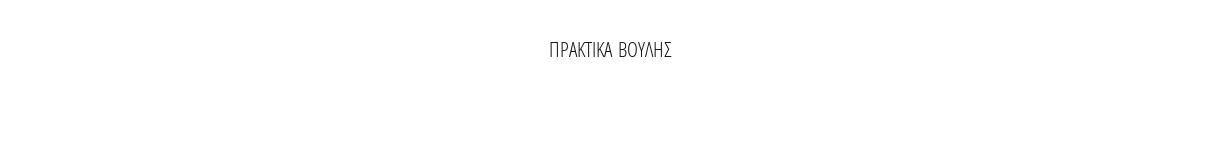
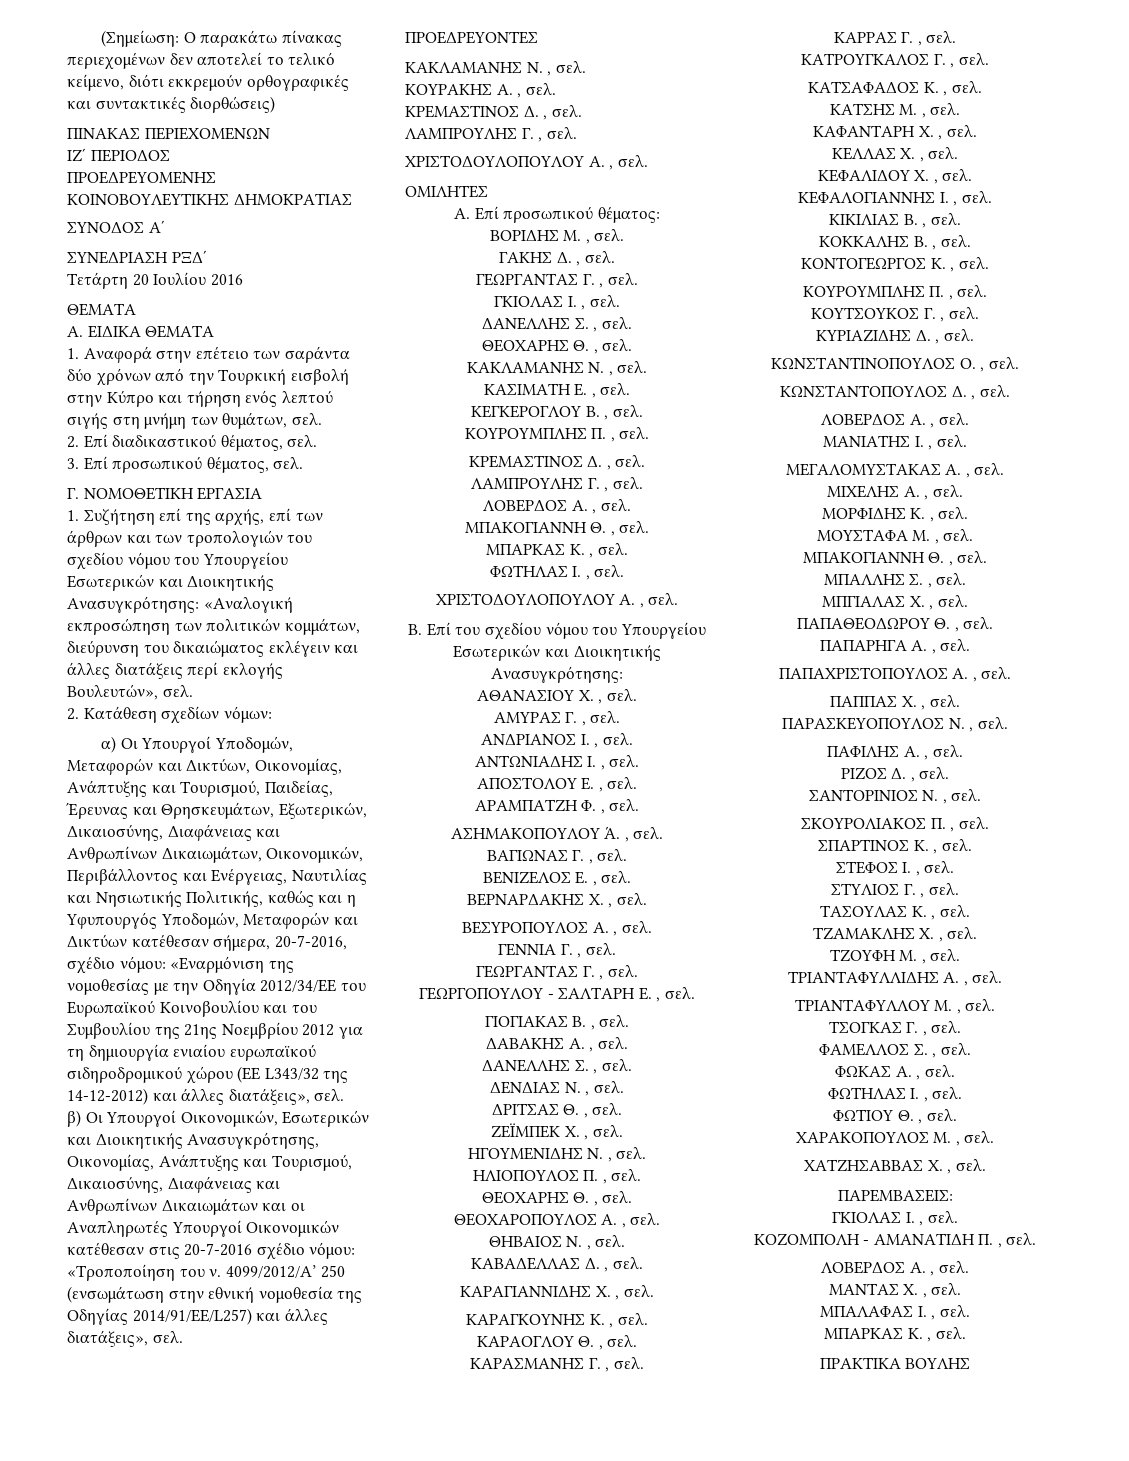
+ (Σημείωση: Ο παρακάτω πίνακας περιεχομένων δεν αποτελεί το τελικό κείμενο, διότι εκκρεμούν ορθογραφικές και συντακτικές διορθώσεις)
+ ΠΙΝΑΚΑΣ ΠΕΡΙΕΧΟΜΕΝΩΝ
+ ΙΖ΄ ΠΕΡΙΟΔΟΣ
+ ΠΡΟΕΔΡΕΥΟΜΕΝΗΣ ΚΟΙΝΟΒΟΥΛΕΥΤΙΚΗΣ ΔΗΜΟΚΡΑΤΙΑΣ
+ ΣΥΝΟΔΟΣ Α΄
+ ΣΥΝΕΔΡΙΑΣΗ ΡΞΔ΄
+ Τετάρτη 20 Ιουλίου 2016
+ ΘΕΜΑΤΑ
+ Α. ΕΙΔΙΚΑ ΘΕΜΑΤΑ
+ 1. Αναφορά στην επέτειο των σαράντα δύο χρόνων από την Τουρκική εισβολή στην Κύπρο και τήρηση ενός λεπτού σιγής στη μνήμη των θυμάτων, σελ.
+ 2. Επί διαδικαστικού θέματος, σελ.
+ 3. Επί προσωπικού θέματος, σελ.
+ Γ. ΝΟΜΟΘΕΤΙΚΗ ΕΡΓΑΣΙΑ
+ 1. Συζήτηση επί της αρχής, επί των άρθρων και των τροπολογιών του σχεδίου νόμου του Υπουργείου Εσωτερικών και Διοικητικής Ανασυγκρότησης: «Αναλογική εκπροσώπηση των πολιτικών κομμάτων, διεύρυνση του δικαιώματος εκλέγειν και άλλες διατάξεις περί εκλογής Βουλευτών», σελ.
+ 2. Κατάθεση σχεδίων νόμων:
+ α) Οι Υπουργοί Υποδομών, Μεταφορών και Δικτύων, Οικονομίας, Ανάπτυξης και Τουρισμού, Παιδείας, Έρευνας και Θρησκευμάτων, Εξωτερικών, Δικαιοσύνης, Διαφάνειας και Ανθρωπίνων Δικαιωμάτων, Οικονομικών, Περιβάλλοντος και Ενέργειας, Ναυτιλίας και Νησιωτικής Πολιτικής, καθώς και η Υφυπουργός Υποδομών, Μεταφορών και Δικτύων κατέθεσαν σήμερα, 20-7-2016, σχέδιο νόμου: «Εναρμόνιση της νομοθεσίας με την Οδηγία 2012/34/ΕΕ του Ευρωπαϊκού Κοινοβουλίου και του Συμβουλίου της 21ης Νοεμβρίου 2012 για τη δημιουργία ενιαίου ευρωπαϊκού σιδηροδρομικού χώρου (ΕΕ L343/32 της 14-12-2012) και άλλες διατάξεις», σελ.
+ β) Οι Υπουργοί Οικονομικών, Εσωτερικών και Διοικητικής Ανασυγκρότησης, Οικονομίας, Ανάπτυξης και Τουρισμού, Δικαιοσύνης, Διαφάνειας και Ανθρωπίνων Δικαιωμάτων και οι Αναπληρωτές Υπουργοί Οικονομικών κατέθεσαν στις 20-7-2016 σχέδιο νόμου: «Τροποποίηση του ν. 4099/2012/Α’ 250 (ενσωμάτωση στην εθνική νομοθεσία της Οδηγίας 2014/91/ΕΕ/L257) και άλλες διατάξεις», σελ.
+ ΠΡΟΕΔΡΕΥΟΝΤΕΣ
+ ΚΑΚΛΑΜΑΝΗΣ Ν. , σελ.
+ ΚΟΥΡΑΚΗΣ Α. , σελ.
+ ΚΡΕΜΑΣΤΙΝΟΣ Δ. , σελ.
+ ΛΑΜΠΡΟΥΛΗΣ Γ. , σελ.
+ ΧΡΙΣΤΟΔΟΥΛΟΠΟΥΛΟΥ Α. , σελ.
+ ΟΜΙΛΗΤΕΣ
+ Α. Επί προσωπικού θέματος:
+ ΒΟΡΙΔΗΣ Μ. , σελ.
+ ΓΑΚΗΣ Δ. , σελ.
+ ΓΕΩΡΓΑΝΤΑΣ Γ. , σελ.
+ ΓΚΙΟΛΑΣ Ι. , σελ.
+ ΔΑΝΕΛΛΗΣ Σ. , σελ.
+ ΘΕΟΧΑΡΗΣ Θ. , σελ.
+ ΚΑΚΛΑΜΑΝΗΣ Ν. , σελ.
+ ΚΑΣΙΜΑΤΗ Ε. , σελ.
+ ΚΕΓΚΕΡΟΓΛΟΥ Β. , σελ.
+ ΚΟΥΡΟΥΜΠΛΗΣ Π. , σελ.
+ ΚΡΕΜΑΣΤΙΝΟΣ Δ. , σελ.
+ ΛΑΜΠΡΟΥΛΗΣ Γ. , σελ.
+ ΛΟΒΕΡΔΟΣ Α. , σελ.
+ ΜΠΑΚΟΓΙΑΝΝΗ Θ. , σελ.
+ ΜΠΑΡΚΑΣ Κ. , σελ.
+ ΦΩΤΗΛΑΣ Ι. , σελ.
+ ΧΡΙΣΤΟΔΟΥΛΟΠΟΥΛΟΥ Α. , σελ.
+ Β. Επί του σχεδίου νόμου του Υπουργείου Εσωτερικών και Διοικητικής Ανασυγκρότησης:
+ ΑΘΑΝΑΣΙΟΥ Χ. , σελ.
+ ΑΜΥΡΑΣ Γ. , σελ.
+ ΑΝΔΡΙΑΝΟΣ Ι. , σελ.
+ ΑΝΤΩΝΙΑΔΗΣ Ι. , σελ.
+ ΑΠΟΣΤΟΛΟΥ Ε. , σελ.
+ ΑΡΑΜΠΑΤΖΗ Φ. , σελ.
+ ΑΣΗΜΑΚΟΠΟΥΛΟΥ Ά. , σελ.
+ ΒΑΓΙΩΝΑΣ Γ. , σελ.
+ ΒΕΝΙΖΕΛΟΣ Ε. , σελ.
+ ΒΕΡΝΑΡΔΑΚΗΣ Χ. , σελ.
+ ΒΕΣΥΡΟΠΟΥΛΟΣ Α. , σελ.
+ ΓΕΝΝΙΑ Γ. , σελ.
+ ΓΕΩΡΓΑΝΤΑΣ Γ. , σελ.
+ ΓΕΩΡΓΟΠΟΥΛΟΥ - ΣΑΛΤΑΡΗ Ε. , σελ.
+ ΓΙΟΓΙΑΚΑΣ Β. , σελ.
+ ΔΑΒΑΚΗΣ Α. , σελ.
+ ΔΑΝΕΛΛΗΣ Σ. , σελ.
+ ΔΕΝΔΙΑΣ Ν. , σελ.
+ ΔΡΙΤΣΑΣ Θ. , σελ.
+ ΖΕΪΜΠΕΚ Χ. , σελ.
+ ΗΓΟΥΜΕΝΙΔΗΣ Ν. , σελ.
+ ΗΛΙΟΠΟΥΛΟΣ Π. , σελ.
+ ΘΕΟΧΑΡΗΣ Θ. , σελ.
+ ΘΕΟΧΑΡΟΠΟΥΛΟΣ Α. , σελ.
+ ΘΗΒΑΙΟΣ Ν. , σελ.
+ ΚΑΒΑΔΕΛΛΑΣ Δ. , σελ.
+ ΚΑΡΑΓΙΑΝΝΙΔΗΣ Χ. , σελ.
+ ΚΑΡΑΓΚΟΥΝΗΣ Κ. , σελ.
+ ΚΑΡΑΟΓΛΟΥ Θ. , σελ.
+ ΚΑΡΑΣΜΑΝΗΣ Γ. , σελ.
+ ΚΑΡΡΑΣ Γ. , σελ.
+ ΚΑΤΡΟΥΓΚΑΛΟΣ Γ. , σελ.
+ ΚΑΤΣΑΦΑΔΟΣ Κ. , σελ.
+ ΚΑΤΣΗΣ Μ. , σελ.
+ ΚΑΦΑΝΤΑΡΗ Χ. , σελ.
+ ΚΕΛΛΑΣ Χ. , σελ.
+ ΚΕΦΑΛΙΔΟΥ Χ. , σελ.
+ ΚΕΦΑΛΟΓΙΑΝΝΗΣ Ι. , σελ.
+ ΚΙΚΙΛΙΑΣ Β. , σελ.
+ ΚΟΚΚΑΛΗΣ Β. , σελ.
+ ΚΟΝΤΟΓΕΩΡΓΟΣ Κ. , σελ.
+ ΚΟΥΡΟΥΜΠΛΗΣ Π. , σελ.
+ ΚΟΥΤΣΟΥΚΟΣ Γ. , σελ.
+ ΚΥΡΙΑΖΙΔΗΣ Δ. , σελ.
+ ΚΩΝΣΤΑΝΤΙΝΟΠΟΥΛΟΣ Ο. , σελ.
+ ΚΩΝΣΤΑΝΤΟΠΟΥΛΟΣ Δ. , σελ.
+ ΛΟΒΕΡΔΟΣ Α. , σελ.
+ ΜΑΝΙΑΤΗΣ Ι. , σελ.
+ ΜΕΓΑΛΟΜΥΣΤΑΚΑΣ Α. , σελ.
+ ΜΙΧΕΛΗΣ Α. , σελ.
+ ΜΟΡΦΙΔΗΣ Κ. , σελ.
+ ΜΟΥΣΤΑΦΑ Μ. , σελ.
+ ΜΠΑΚΟΓΙΑΝΝΗ Θ. , σελ.
+ ΜΠΑΛΛΗΣ Σ. , σελ.
+ ΜΠΓΙΑΛΑΣ Χ. , σελ.
+ ΠΑΠΑΘΕΟΔΩΡΟΥ Θ. , σελ.
+ ΠΑΠΑΡΗΓΑ Α. , σελ.
+ ΠΑΠΑΧΡΙΣΤΟΠΟΥΛΟΣ Α. , σελ.
+ ΠΑΠΠΑΣ Χ. , σελ.
+ ΠΑΡΑΣΚΕΥΟΠΟΥΛΟΣ Ν. , σελ.
+ ΠΑΦΙΛΗΣ Α. , σελ.
+ ΡΙΖΟΣ Δ. , σελ.
+ ΣΑΝΤΟΡΙΝΙΟΣ Ν. , σελ.
+ ΣΚΟΥΡΟΛΙΑΚΟΣ Π. , σελ.
+ ΣΠΑΡΤΙΝΟΣ Κ. , σελ.
+ ΣΤΕΦΟΣ Ι. , σελ.
+ ΣΤΥΛΙΟΣ Γ. , σελ.
+ ΤΑΣΟΥΛΑΣ Κ. , σελ.
+ ΤΖΑΜΑΚΛΗΣ Χ. , σελ.
+ ΤΖΟΥΦΗ Μ. , σελ.
+ ΤΡΙΑΝΤΑΦΥΛΛΙΔΗΣ Α. , σελ.
+ ΤΡΙΑΝΤΑΦΥΛΛΟΥ Μ. , σελ.
+ ΤΣΟΓΚΑΣ Γ. , σελ.
+ ΦΑΜΕΛΛΟΣ Σ. , σελ.
+ ΦΩΚΑΣ Α. , σελ.
+ ΦΩΤΗΛΑΣ Ι. , σελ.
+ ΦΩΤΙΟΥ Θ. , σελ.
+ ΧΑΡΑΚΟΠΟΥΛΟΣ Μ. , σελ.
+ ΧΑΤΖΗΣΑΒΒΑΣ Χ. , σελ.
+ ΠΑΡΕΜΒΑΣΕΙΣ:
+ ΓΚΙΟΛΑΣ Ι. , σελ.
+ ΚΟΖΟΜΠΟΛΗ - ΑΜΑΝΑΤΙΔΗ Π. , σελ.
+ ΛΟΒΕΡΔΟΣ Α. , σελ.
+ ΜΑΝΤΑΣ Χ. , σελ.
+ ΜΠΑΛΑΦΑΣ Ι. , σελ.
+ ΜΠΑΡΚΑΣ Κ. , σελ.

